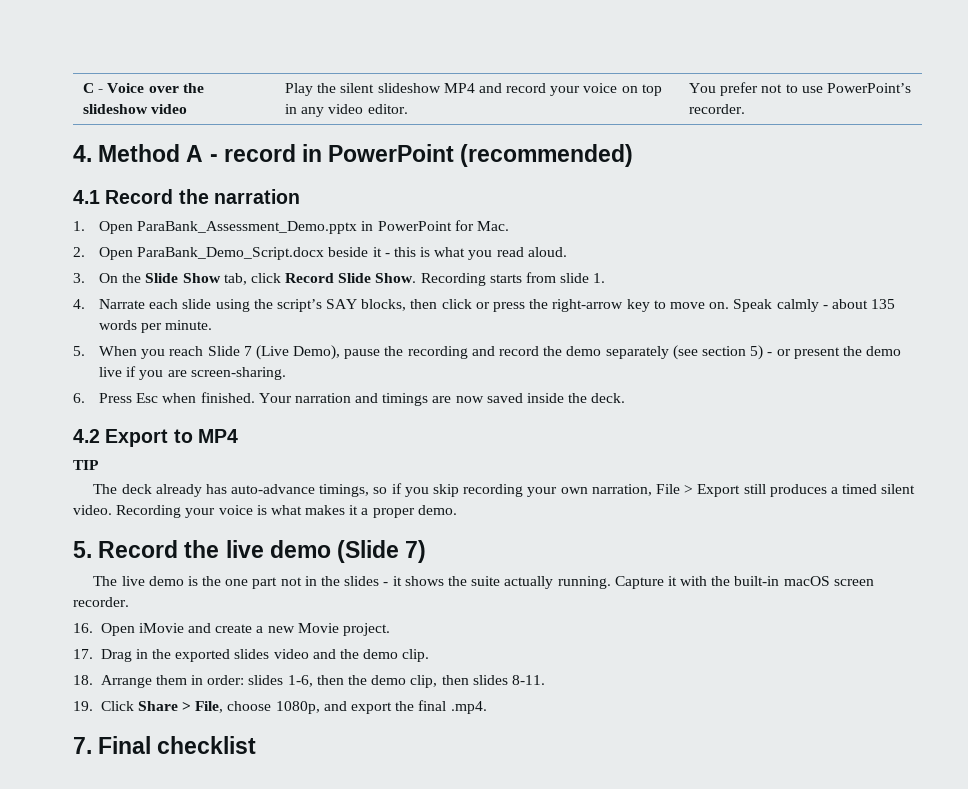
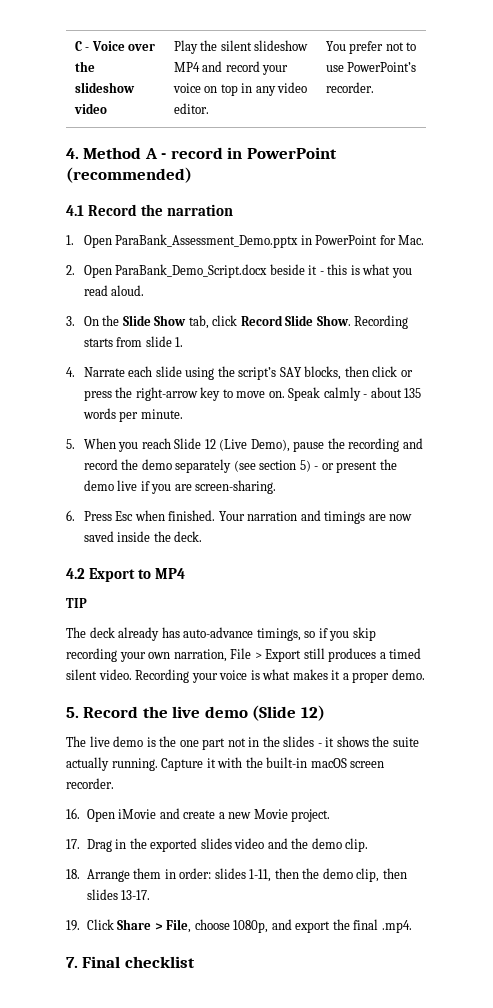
- 5. When you reach Slide 7 (Live Demo), pause the recording and record the demo separately (see section 5) - or present the demo live if you are screen-sharing.
+ 5. When you reach Slide 12 (Live Demo), pause the recording and record the demo separately (see section 5) - or present the demo live if you are screen-sharing.
- 5. Record the live demo (Slide 7)
+ 5. Record the live demo (Slide 12)
- 18. Arrange them in order: slides 1-6, then the demo clip, then slides 8-11.
+ 18. Arrange them in order: slides 1-11, then the demo clip, then slides 13-17.

